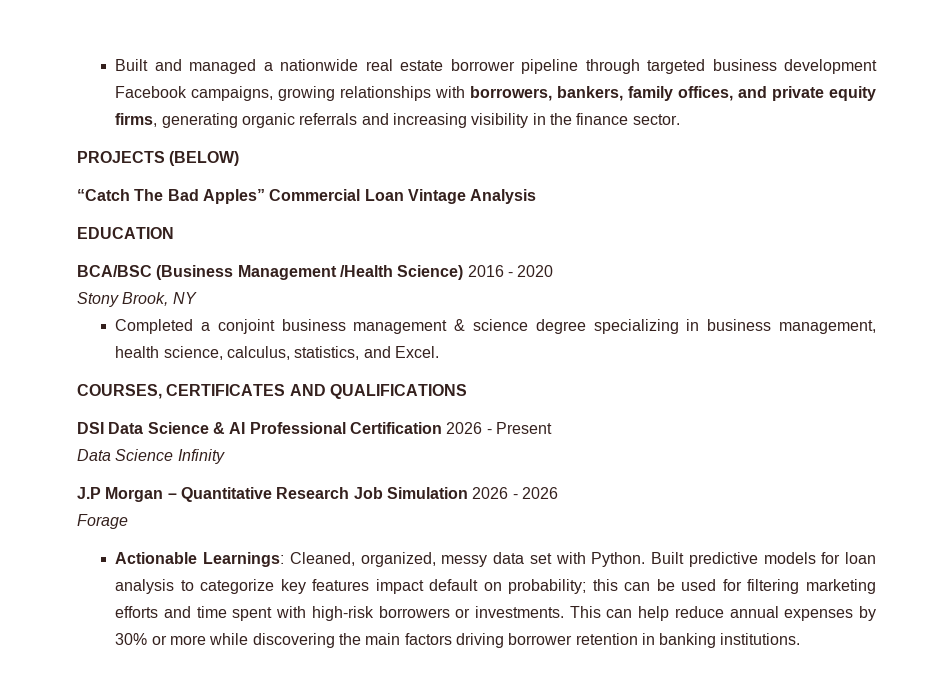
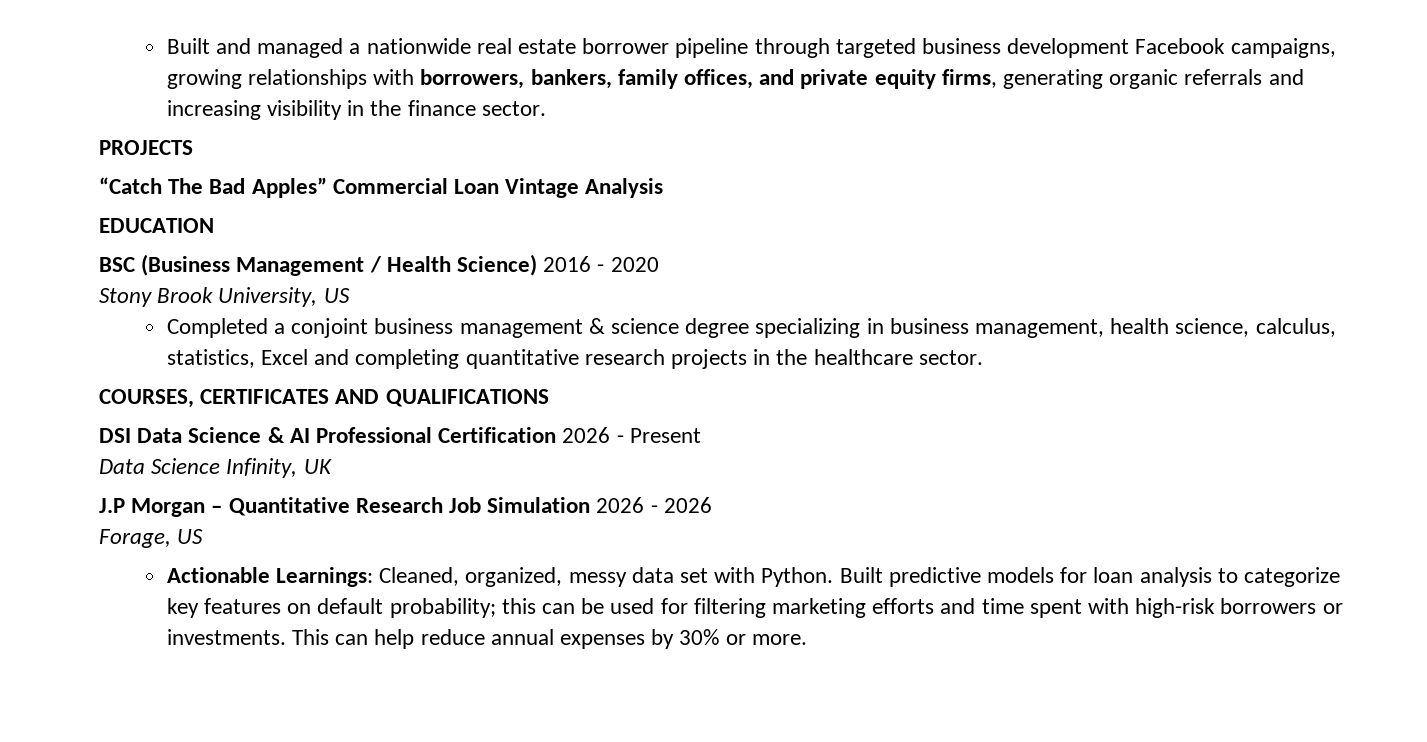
- PROJECTS (BELOW)
+ PROJECTS
- BCA/BSC (Business Management /Health Science) 2016 - 2020
+ BSC (Business Management / Health Science) 2016 - 2020
- Stony Brook, NY
+ Stony Brook University, US
- Completed a conjoint business management & science degree specializing in business management, health science, calculus, statistics, and Excel.
+ Completed a conjoint business management & science degree specializing in business management, health science, calculus, statistics, Excel and completing quantitative research projects in the healthcare sector.
- Data Science Infinity
+ Data Science Infinity, UK
- Forage
+ Forage, US
- Built predictive models for loan analysis to categorize key features impact default on probability; this can be used for filtering marketing efforts and time spent with high-risk borrowers or investments.
+ Built predictive models for loan analysis to categorize key features on default probability; this can be used for filtering marketing efforts and time spent with high-risk borrowers or investments.
- This can help reduce annual expenses by 30% or more while discovering the main factors driving borrower retention in banking institutions.
+ This can help reduce annual expenses by 30% or more.

